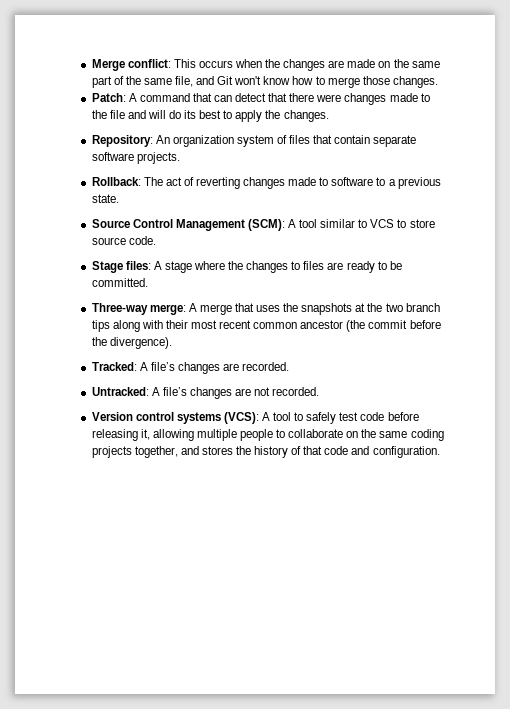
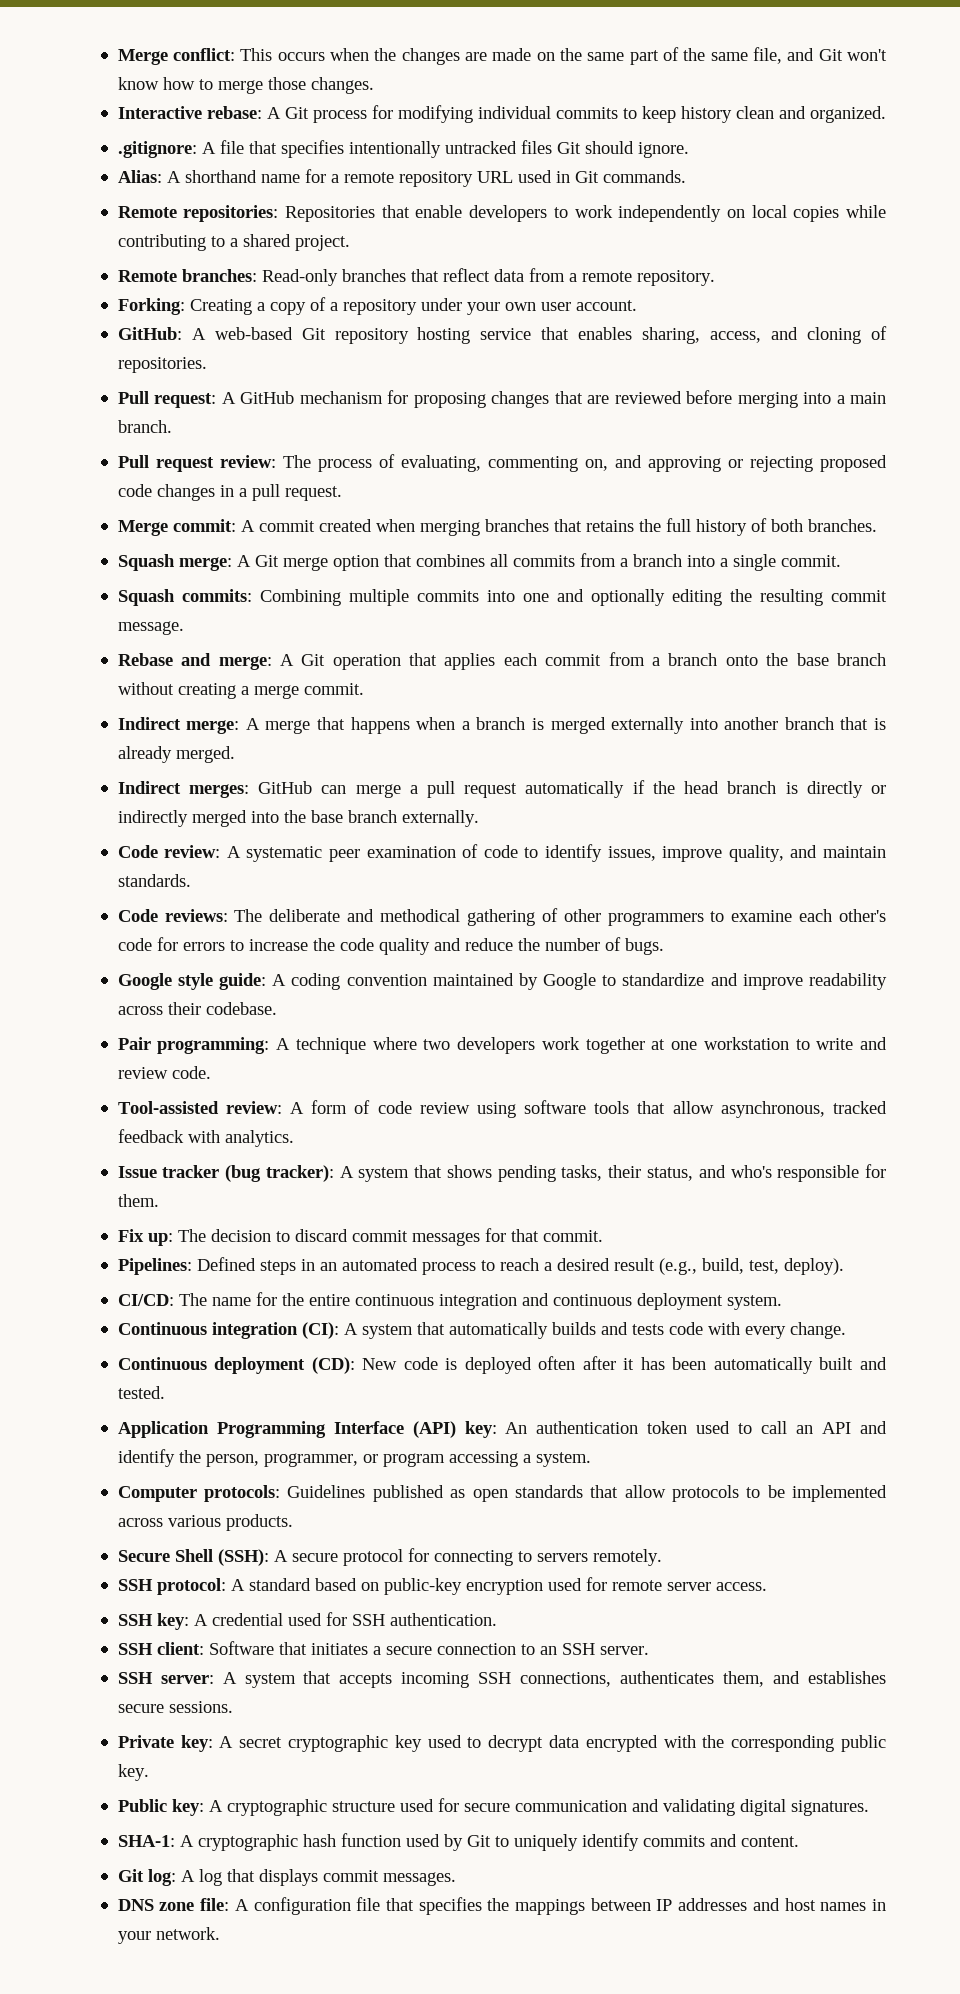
- Patch: A command that can detect that there were changes made to the file and will do its best to apply the changes.
- Repository: An organization system of files that contain separate software projects.
- Rollback: The act of reverting changes made to software to a previous state.
- Source Control Management (SCM): A tool similar to VCS to store source code.
- Stage files: A stage where the changes to files are ready to be committed.
- Three-way merge: A merge that uses the snapshots at the two branch tips along with their most recent common ancestor (the commit before the divergence).
- Tracked: A file’s changes are recorded.
- Untracked: A file’s changes are not recorded.
- Version control systems (VCS): A tool to safely test code before releasing it, allowing multiple people to collaborate on the same coding projects together, and stores the history of that code and configuration.
+ Interactive rebase: A Git process for modifying individual commits to keep history clean and organized.
+ .gitignore: A file that specifies intentionally untracked files Git should ignore.
+ Alias: A shorthand name for a remote repository URL used in Git commands.
+ Remote repositories: Repositories that enable developers to work independently on local copies while contributing to a shared project.
+ Remote branches: Read-only branches that reflect data from a remote repository.
+ Forking: Creating a copy of a repository under your own user account.
+ GitHub: A web-based Git repository hosting service that enables sharing, access, and cloning of repositories.
+ Pull request: A GitHub mechanism for proposing changes that are reviewed before merging into a main branch.
+ Pull request review: The process of evaluating, commenting on, and approving or rejecting proposed code changes in a pull request.
+ Merge commit: A commit created when merging branches that retains the full history of both branches.
+ Squash merge: A Git merge option that combines all commits from a branch into a single commit.
+ Squash commits: Combining multiple commits into one and optionally editing the resulting commit message.
+ Rebase and merge: A Git operation that applies each commit from a branch onto the base branch without creating a merge commit.
+ Indirect merge: A merge that happens when a branch is merged externally into another branch that is already merged.
+ Indirect merges: GitHub can merge a pull request automatically if the head branch is directly or indirectly merged into the base branch externally.
+ Code review: A systematic peer examination of code to identify issues, improve quality, and maintain standards.
+ Code reviews: The deliberate and methodical gathering of other programmers to examine each other's code for errors to increase the code quality and reduce the number of bugs.
+ Google style guide: A coding convention maintained by Google to standardize and improve readability across their codebase.
+ Pair programming: A technique where two developers work together at one workstation to write and review code.
+ Tool-assisted review: A form of code review using software tools that allow asynchronous, tracked feedback with analytics.
+ Issue tracker (bug tracker): A system that shows pending tasks, their status, and who's responsible for them.
+ Fix up: The decision to discard commit messages for that commit.
+ Pipelines: Defined steps in an automated process to reach a desired result (e.g., build, test, deploy).
+ CI/CD: The name for the entire continuous integration and continuous deployment system.
+ Continuous integration (CI): A system that automatically builds and tests code with every change.
+ Continuous deployment (CD): New code is deployed often after it has been automatically built and tested.
+ Application Programming Interface (API) key: An authentication token used to call an API and identify the person, programmer, or program accessing a system.
+ Computer protocols: Guidelines published as open standards that allow protocols to be implemented across various products.
+ Secure Shell (SSH): A secure protocol for connecting to servers remotely.
+ SSH protocol: A standard based on public-key encryption used for remote server access.
+ SSH key: A credential used for SSH authentication.
+ SSH client: Software that initiates a secure connection to an SSH server.
+ SSH server: A system that accepts incoming SSH connections, authenticates them, and establishes secure sessions.
+ Private key: A secret cryptographic key used to decrypt data encrypted with the corresponding public key.
+ Public key: A cryptographic structure used for secure communication and validating digital signatures.
+ SHA-1: A cryptographic hash function used by Git to uniquely identify commits and content.
+ Git log: A log that displays commit messages.
+ DNS zone file: A configuration file that specifies the mappings between IP addresses and host names in your network.

